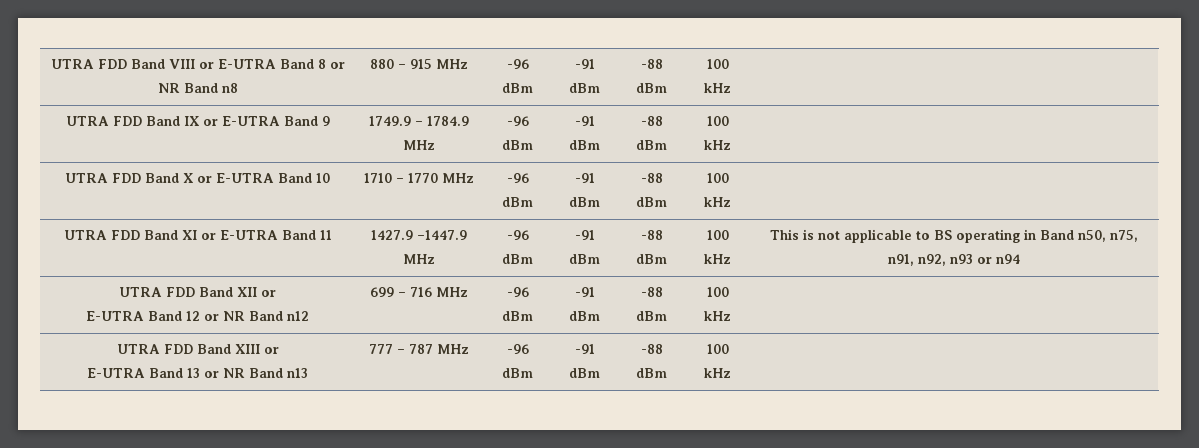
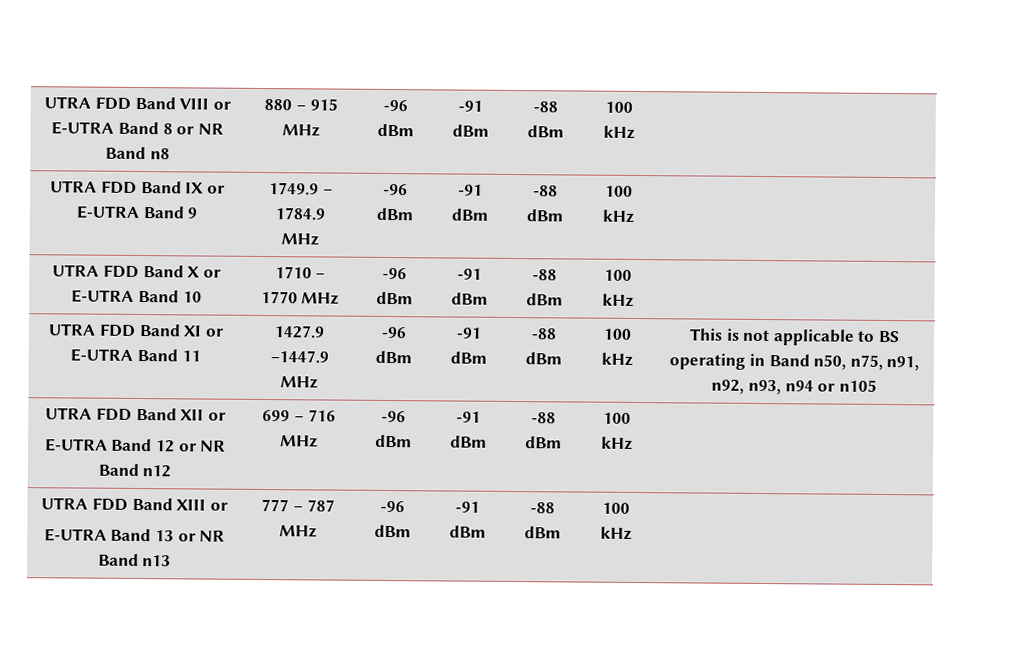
- UTRA FDD Band XI or E-UTRA Band 11 | 1427.9 –1447.9 MHz | -96 dBm | -91 dBm | -88 dBm | 100 kHz | This is not applicable to BS operating in Band n50, n75, n91, n92, n93 or n94
+ UTRA FDD Band XI or E-UTRA Band 11 | 1427.9 –1447.9 MHz | -96 dBm | -91 dBm | -88 dBm | 100 kHz | This is not applicable to BS operating in Band n50, n75, n91, n92, n93, n94 or n105

